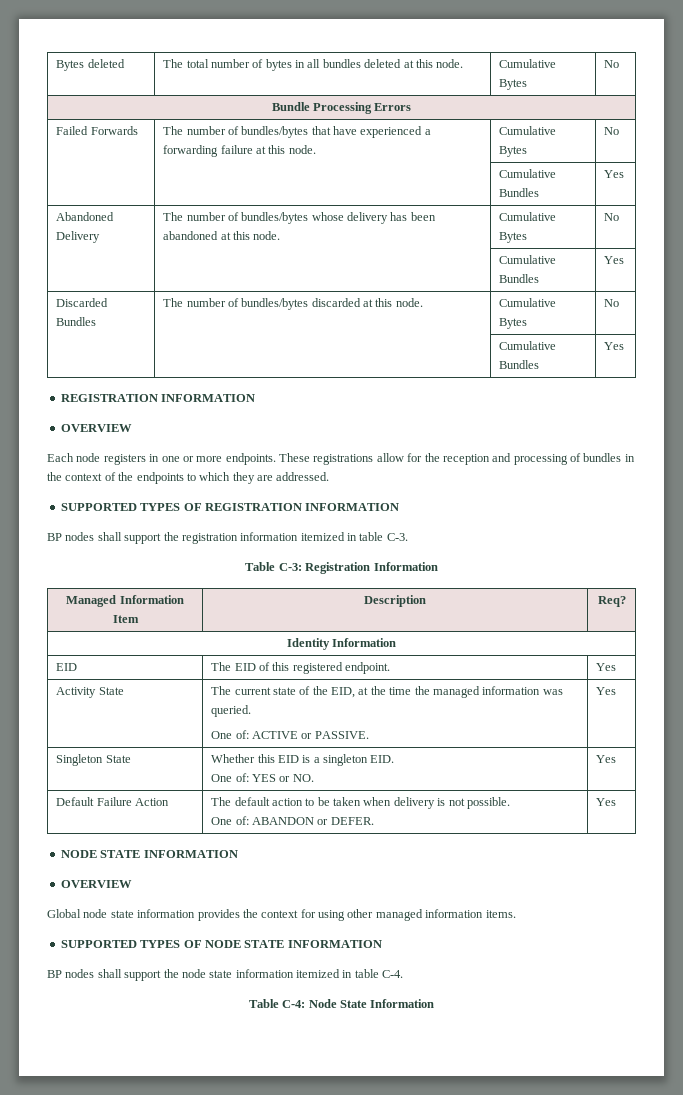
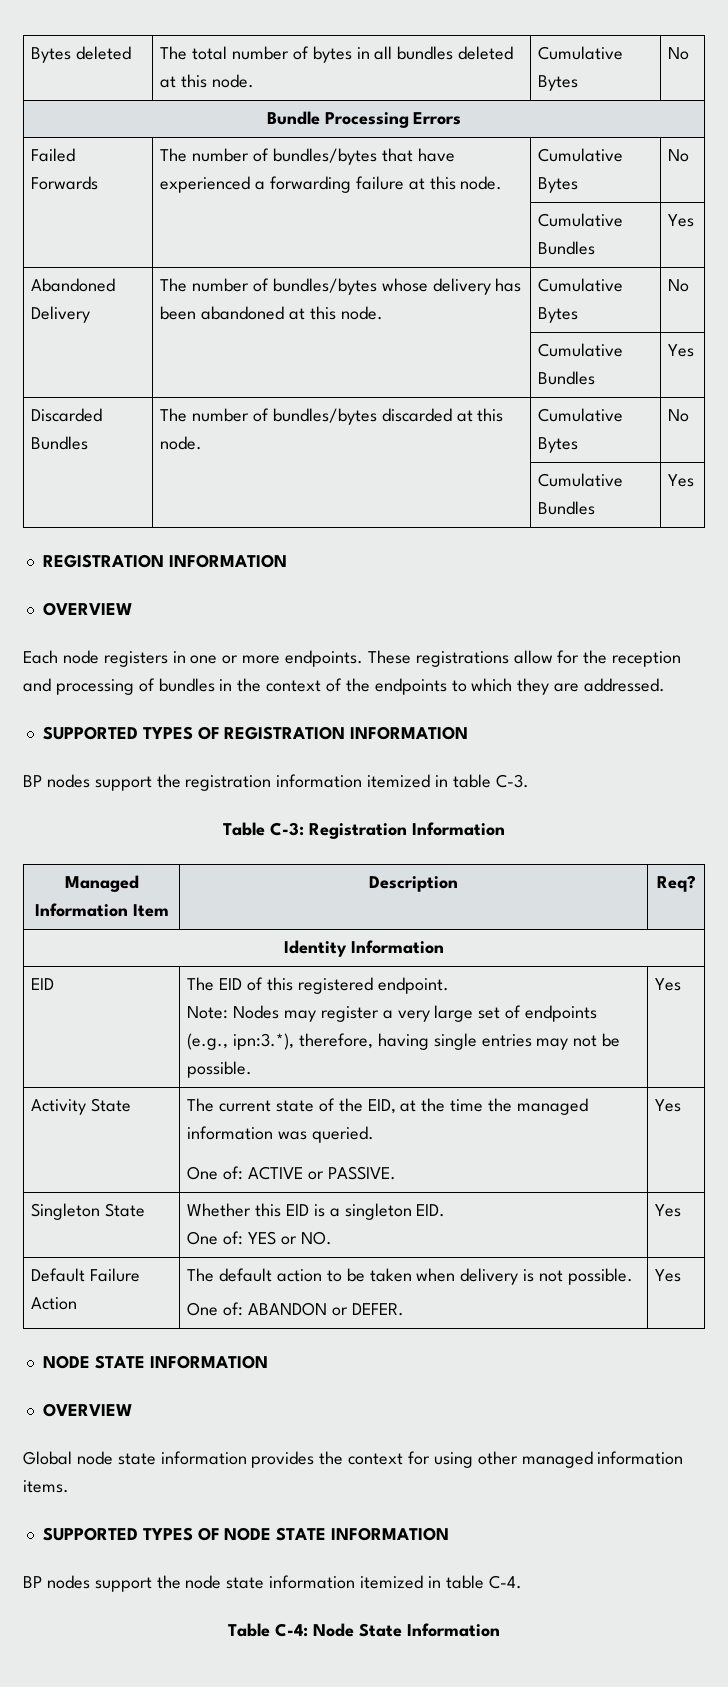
- BP nodes shall support the registration information itemized in table C-3.
+ BP nodes support the registration information itemized in table C-3.
- EID | The EID of this registered endpoint. | Yes
+ EID | The EID of this registered endpoint.
+ Note: Nodes may register a very large set of endpoints (e.g., ipn:3.*), therefore, having single entries may not be possible. | Yes
- BP nodes shall support the node state information itemized in table C-4.
+ BP nodes support the node state information itemized in table C-4.

